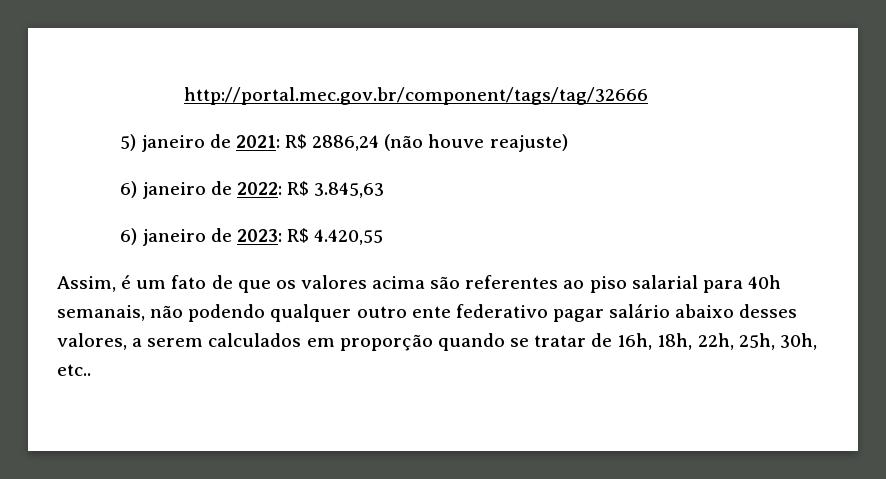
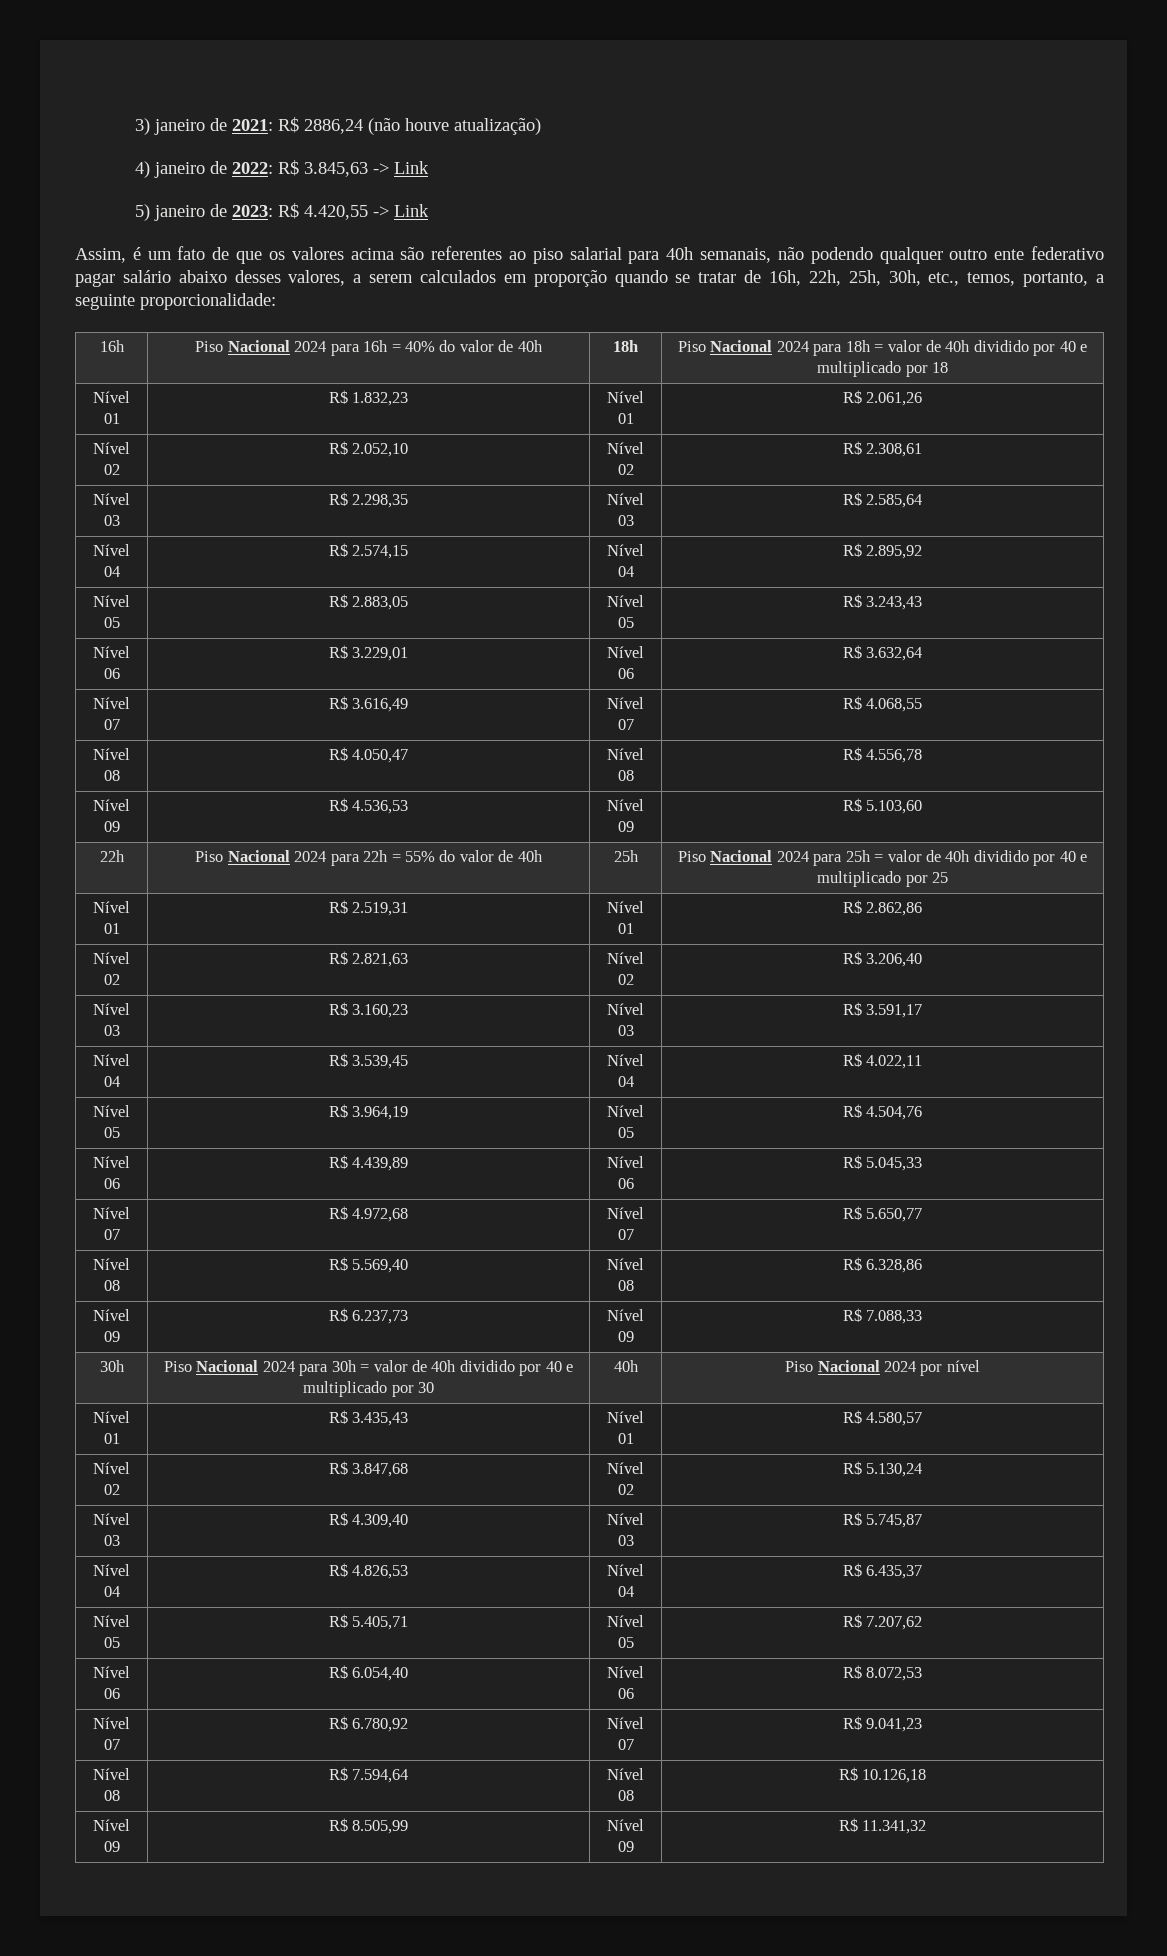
- http://portal.mec.gov.br/component/tags/tag/32666
- 5) janeiro de 2021: R$ 2886,24 (não houve reajuste)
- 6) janeiro de 2022: R$ 3.845,63
- 6) janeiro de 2023: R$ 4.420,55
+ 3) janeiro de 2021: R$ 2886,24 (não houve atualização)
+ 4) janeiro de 2022: R$ 3.845,63 -> Link
+ 5) janeiro de 2023: R$ 4.420,55 -> Link
- Assim, é um fato de que os valores acima são referentes ao piso salarial para 40h semanais, não podendo qualquer outro ente federativo pagar salário abaixo desses valores, a serem calculados em proporção quando se tratar de 16h, 18h, 22h, 25h, 30h, etc..
+ Assim, é um fato de que os valores acima são referentes ao piso salarial para 40h semanais, não podendo qualquer outro ente federativo pagar salário abaixo desses valores, a serem calculados em proporção quando se tratar de 16h, 22h, 25h, 30h, etc., temos, portanto, a seguinte proporcionalidade:
+ 16h | Piso Nacional 2024 para 16h = 40% do valor de 40h | 18h | Piso Nacional 2024 para 18h = valor de 40h dividido por 40 e multiplicado por 18
+ Nível 01 | R$ 1.832,23 | Nível 01 | R$ 2.061,26
+ Nível 02 | R$ 2.052,10 | Nível 02 | R$ 2.308,61
+ Nível 03 | R$ 2.298,35 | Nível 03 | R$ 2.585,64
+ Nível 04 | R$ 2.574,15 | Nível 04 | R$ 2.895,92
+ Nível 05 | R$ 2.883,05 | Nível 05 | R$ 3.243,43
+ Nível 06 | R$ 3.229,01 | Nível 06 | R$ 3.632,64
+ Nível 07 | R$ 3.616,49 | Nível 07 | R$ 4.068,55
+ Nível 08 | R$ 4.050,47 | Nível 08 | R$ 4.556,78
+ Nível 09 | R$ 4.536,53 | Nível 09 | R$ 5.103,60
+ 22h | Piso Nacional 2024 para 22h = 55% do valor de 40h | 25h | Piso Nacional 2024 para 25h = valor de 40h dividido por 40 e multiplicado por 25
+ Nível 01 | R$ 2.519,31 | Nível 01 | R$ 2.862,86
+ Nível 02 | R$ 2.821,63 | Nível 02 | R$ 3.206,40
+ Nível 03 | R$ 3.160,23 | Nível 03 | R$ 3.591,17
+ Nível 04 | R$ 3.539,45 | Nível 04 | R$ 4.022,11
+ Nível 05 | R$ 3.964,19 | Nível 05 | R$ 4.504,76
+ Nível 06 | R$ 4.439,89 | Nível 06 | R$ 5.045,33
+ Nível 07 | R$ 4.972,68 | Nível 07 | R$ 5.650,77
+ Nível 08 | R$ 5.569,40 | Nível 08 | R$ 6.328,86
+ Nível 09 | R$ 6.237,73 | Nível 09 | R$ 7.088,33
+ 30h | Piso Nacional 2024 para 30h = valor de 40h dividido por 40 e multiplicado por 30 | 40h | Piso Nacional 2024 por nível
+ Nível 01 | R$ 3.435,43 | Nível 01 | R$ 4.580,57
+ Nível 02 | R$ 3.847,68 | Nível 02 | R$ 5.130,24
+ Nível 03 | R$ 4.309,40 | Nível 03 | R$ 5.745,87
+ Nível 04 | R$ 4.826,53 | Nível 04 | R$ 6.435,37
+ Nível 05 | R$ 5.405,71 | Nível 05 | R$ 7.207,62
+ Nível 06 | R$ 6.054,40 | Nível 06 | R$ 8.072,53
+ Nível 07 | R$ 6.780,92 | Nível 07 | R$ 9.041,23
+ Nível 08 | R$ 7.594,64 | Nível 08 | R$ 10.126,18
+ Nível 09 | R$ 8.505,99 | Nível 09 | R$ 11.341,32

